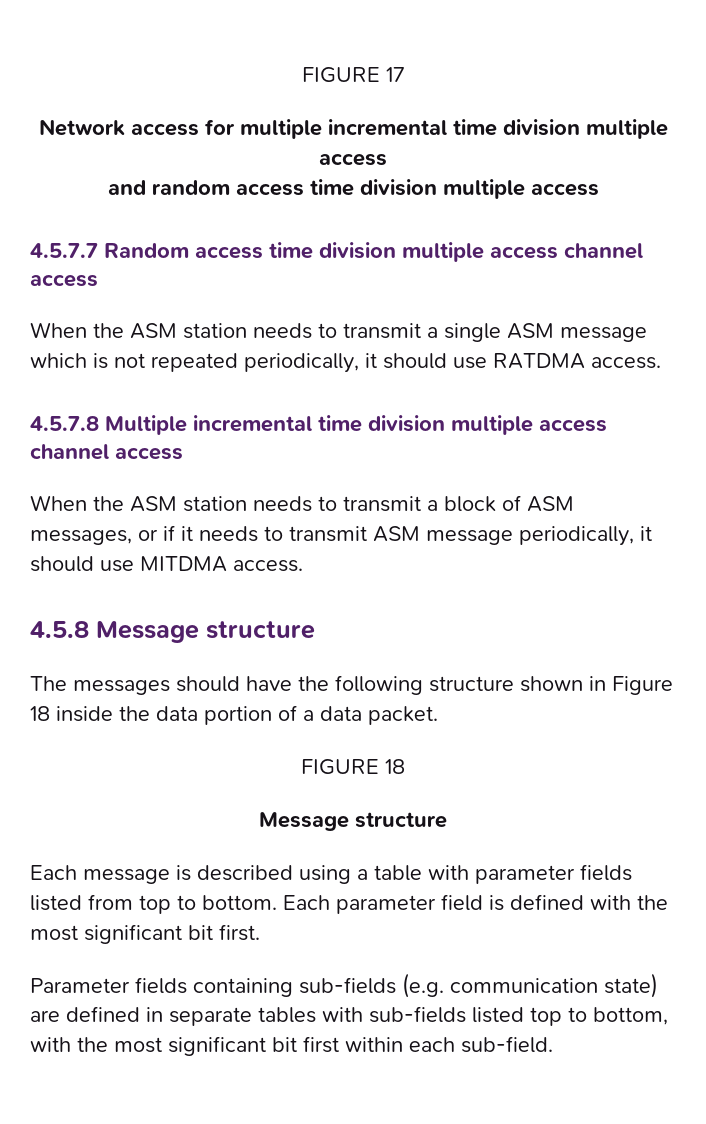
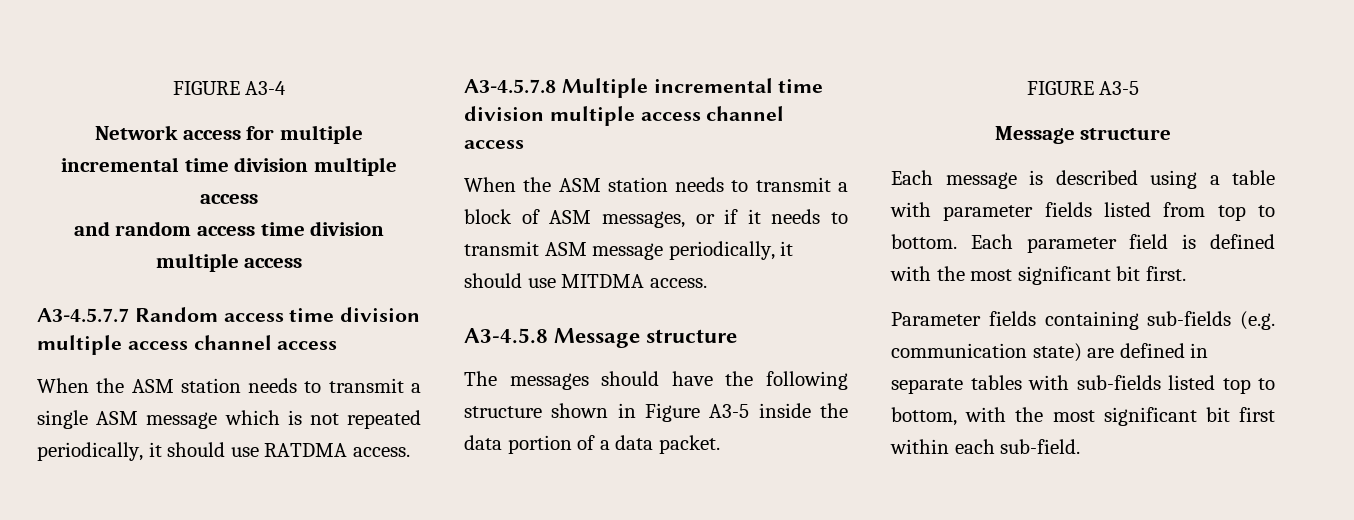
- FIGURE 17
+ FIGURE A3-4
- 4.5.7.7 Random access time division multiple access channel access
+ A3-4.5.7.7 Random access time division multiple access channel access
- 4.5.7.8 Multiple incremental time division multiple access channel access
+ A3-4.5.7.8 Multiple incremental time division multiple access channel access
- 4.5.8 Message structure
+ A3-4.5.8 Message structure
- The messages should have the following structure shown in Figure 18 inside the data portion of a data packet.
+ The messages should have the following structure shown in Figure A3-5 inside the data portion of a data packet.
- FIGURE 18
+ FIGURE A3-5

